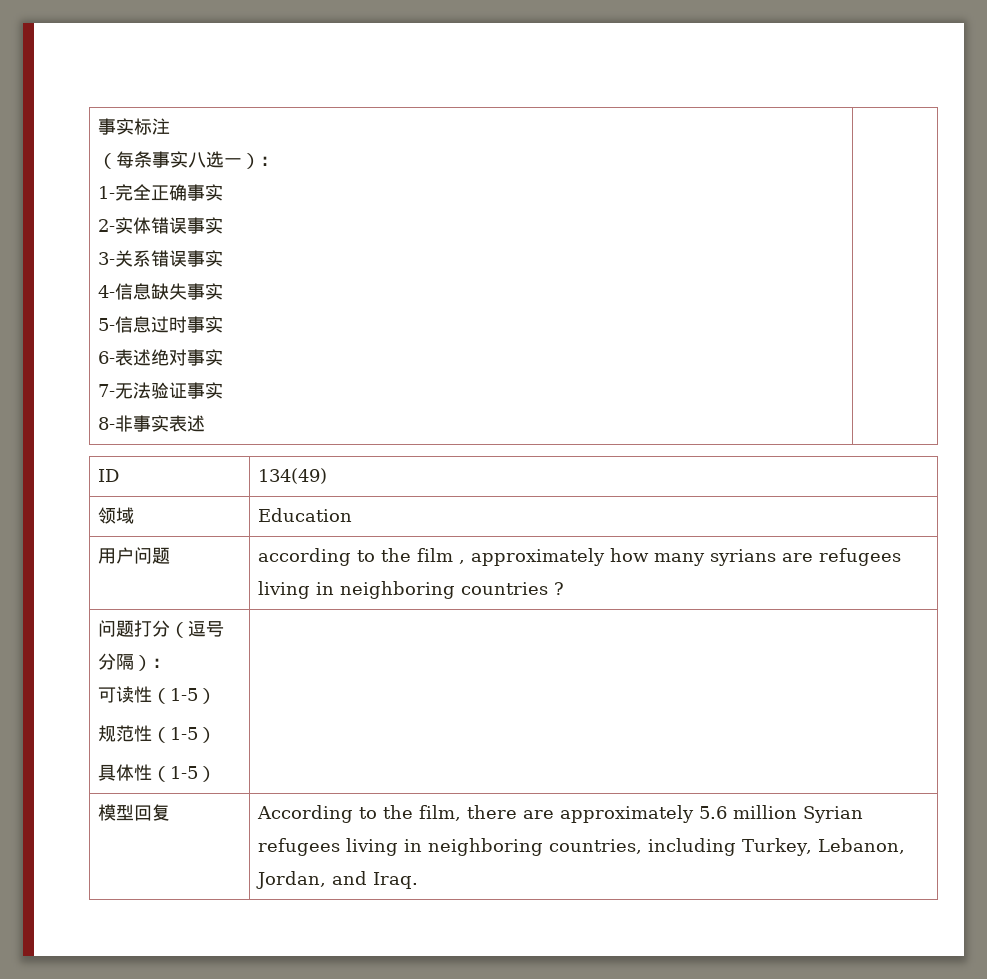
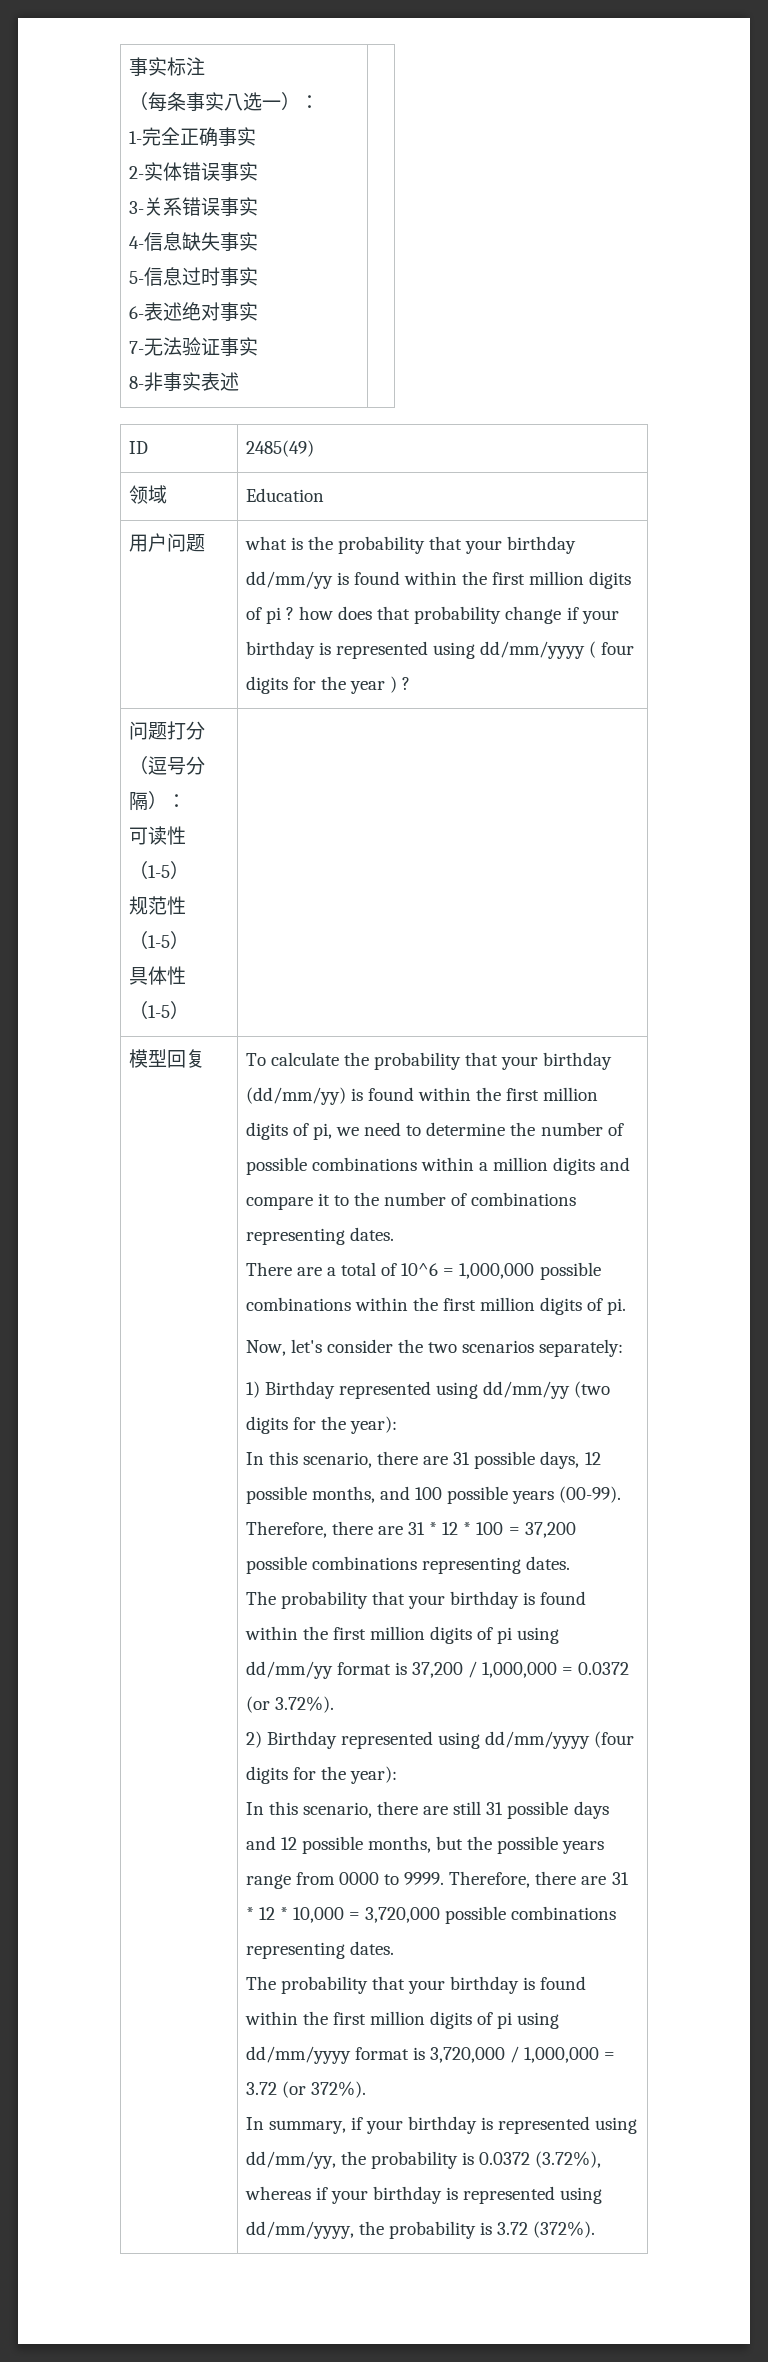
- ID | 134(49)
+ ID | 2485(49)
- 用户问题 | according to the film , approximately how many syrians are refugees living in neighboring countries ?
+ 用户问题 | what is the probability that your birthday dd/mm/yy is found within the first million digits of pi ? how does that probability change if your birthday is represented using dd/mm/yyyy ( four digits for the year ) ?
- According to the film, there are approximately 5.6 million Syrian refugees living in neighboring countries, including Turkey, Lebanon, Jordan, and Iraq.
+ To calculate the probability that your birthday (dd/mm/yy) is found within the first million digits of pi, we need to determine the number of possible combinations within a million digits and compare it to the number of combinations representing dates.
+ There are a total of 10^6 = 1,000,000 possible combinations within the first million digits of pi.
+ Now, let's consider the two scenarios separately:
+ 1) Birthday represented using dd/mm/yy (two digits for the year):
+ In this scenario, there are 31 possible days, 12 possible months, and 100 possible years (00-99). Therefore, there are 31 * 12 * 100 = 37,200 possible combinations representing dates.
+ The probability that your birthday is found within the first million digits of pi using dd/mm/yy format is 37,200 / 1,000,000 = 0.0372 (or 3.72%).
+ 2) Birthday represented using dd/mm/yyyy (four digits for the year):
+ In this scenario, there are still 31 possible days and 12 possible months, but the possible years range from 0000 to 9999. Therefore, there are 31 * 12 * 10,000 = 3,720,000 possible combinations representing dates.
+ The probability that your birthday is found within the first million digits of pi using dd/mm/yyyy format is 3,720,000 / 1,000,000 = 3.72 (or 372%).
+ In summary, if your birthday is represented using dd/mm/yy, the probability is 0.0372 (3.72%), whereas if your birthday is represented using dd/mm/yyyy, the probability is 3.72 (372%).

